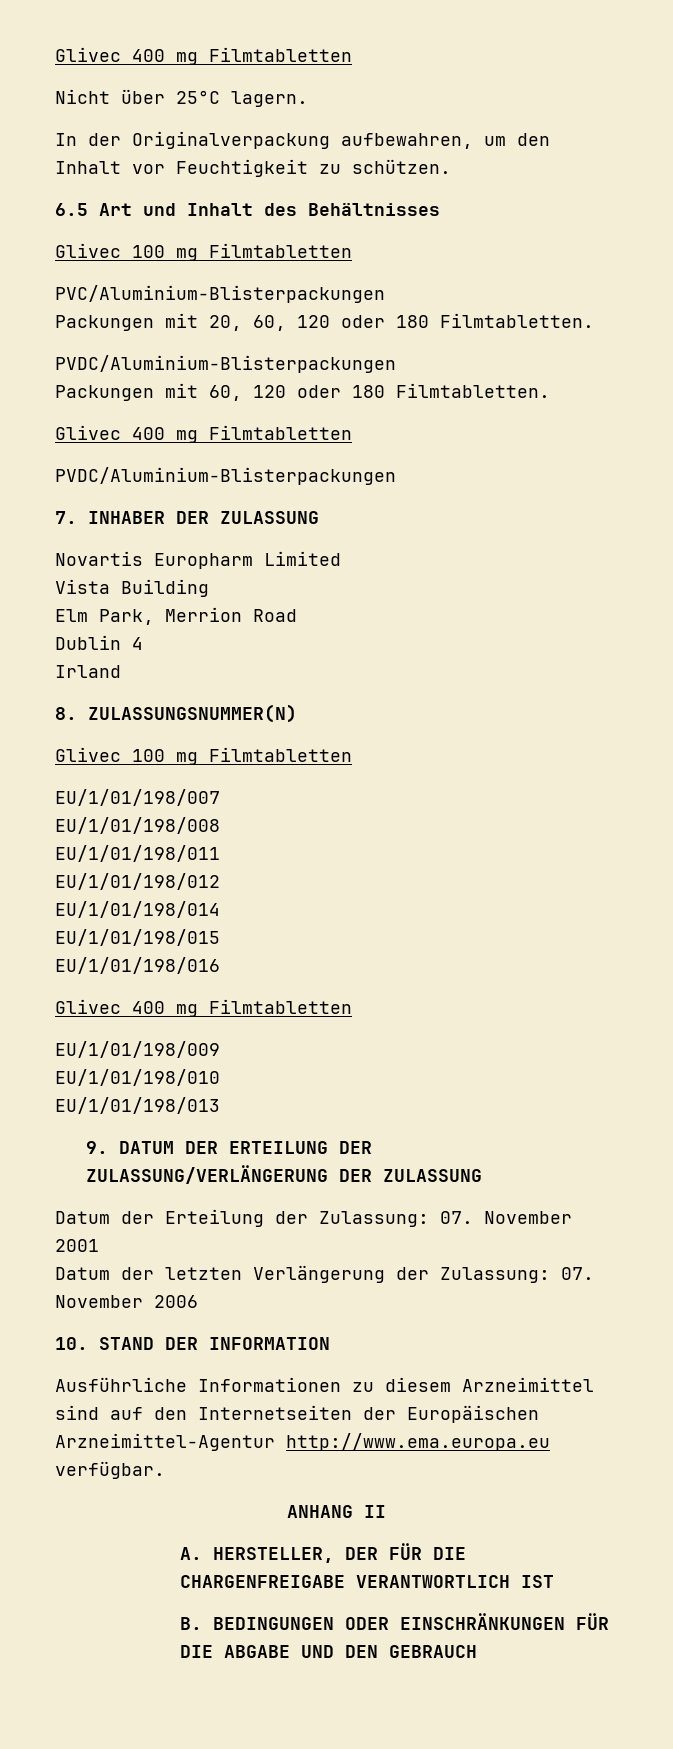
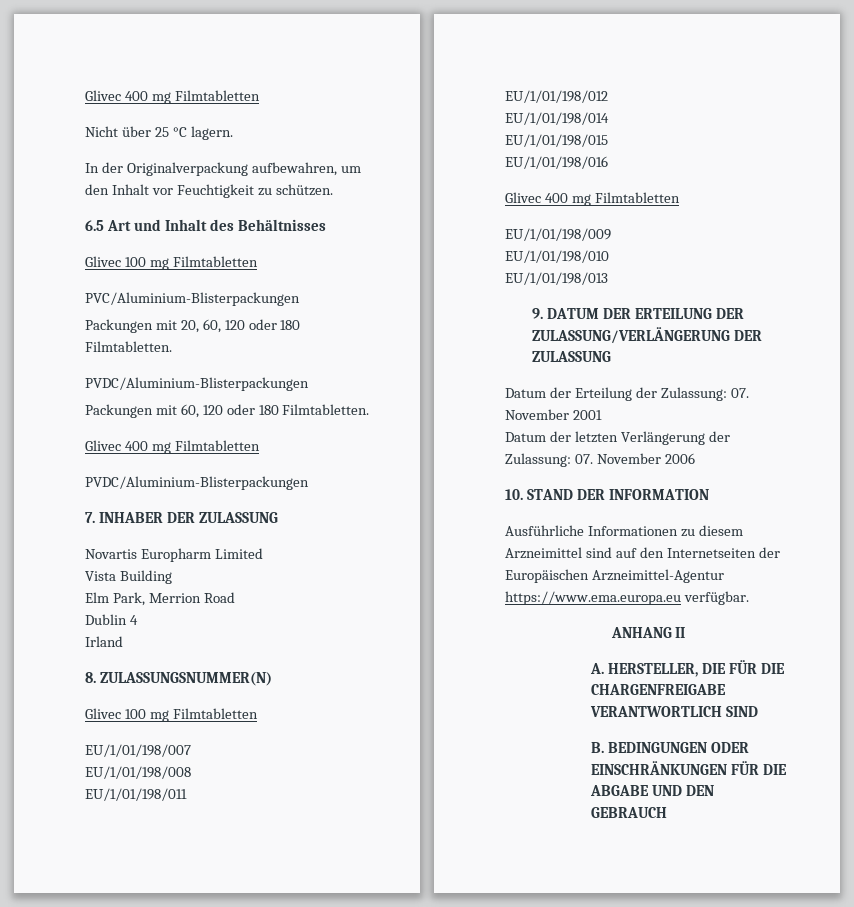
- Nicht über 25°C lagern.
+ Nicht über 25 °C lagern.
- Ausführliche Informationen zu diesem Arzneimittel sind auf den Internetseiten der Europäischen Arzneimittel-Agentur http://www.ema.europa.eu verfügbar.
+ Ausführliche Informationen zu diesem Arzneimittel sind auf den Internetseiten der Europäischen Arzneimittel-Agentur https://www.ema.europa.eu verfügbar.
- A. HERSTELLER, DER FÜR DIE CHARGENFREIGABE VERANTWORTLICH IST
+ A. HERSTELLER, DIE FÜR DIE CHARGENFREIGABE VERANTWORTLICH SIND

